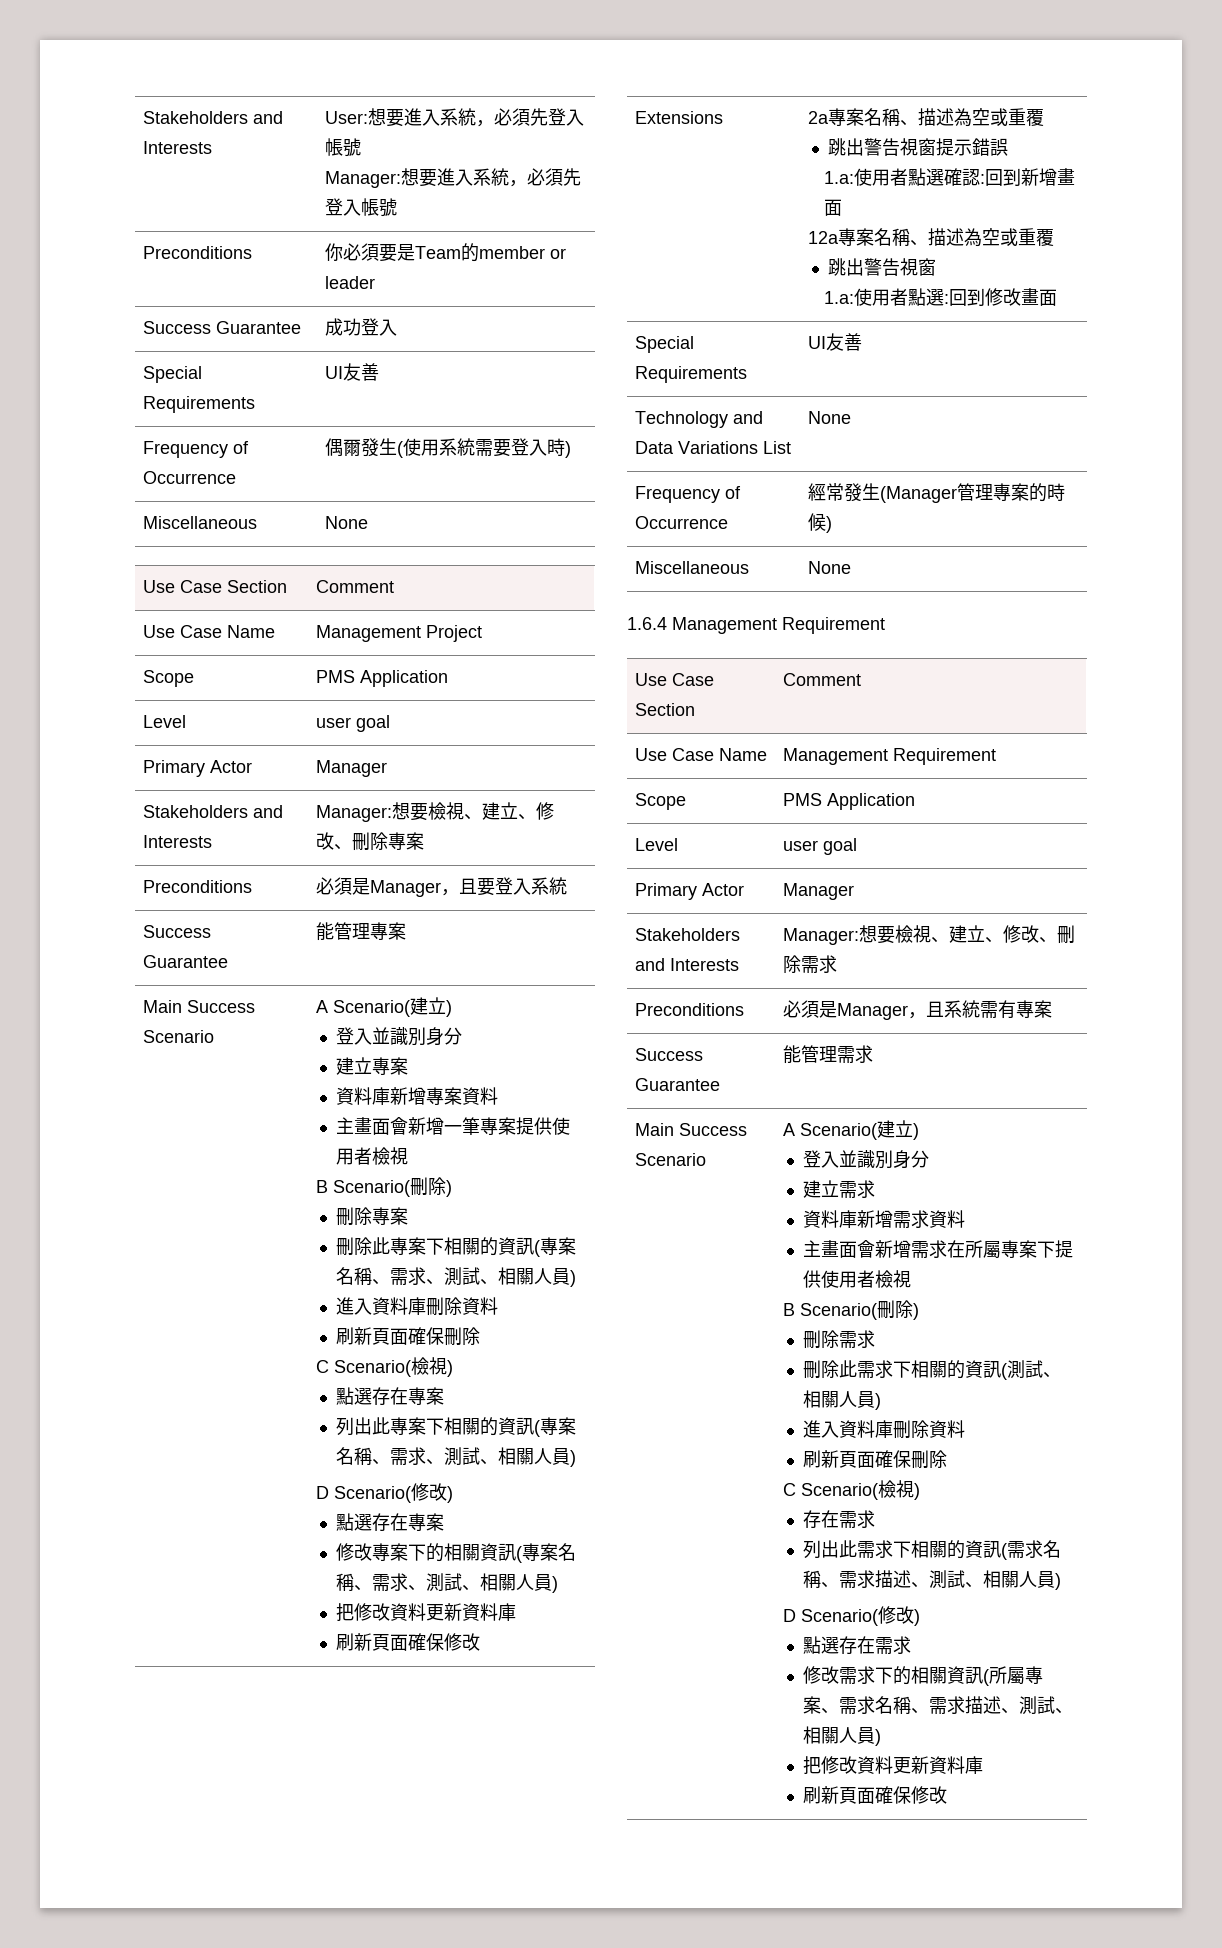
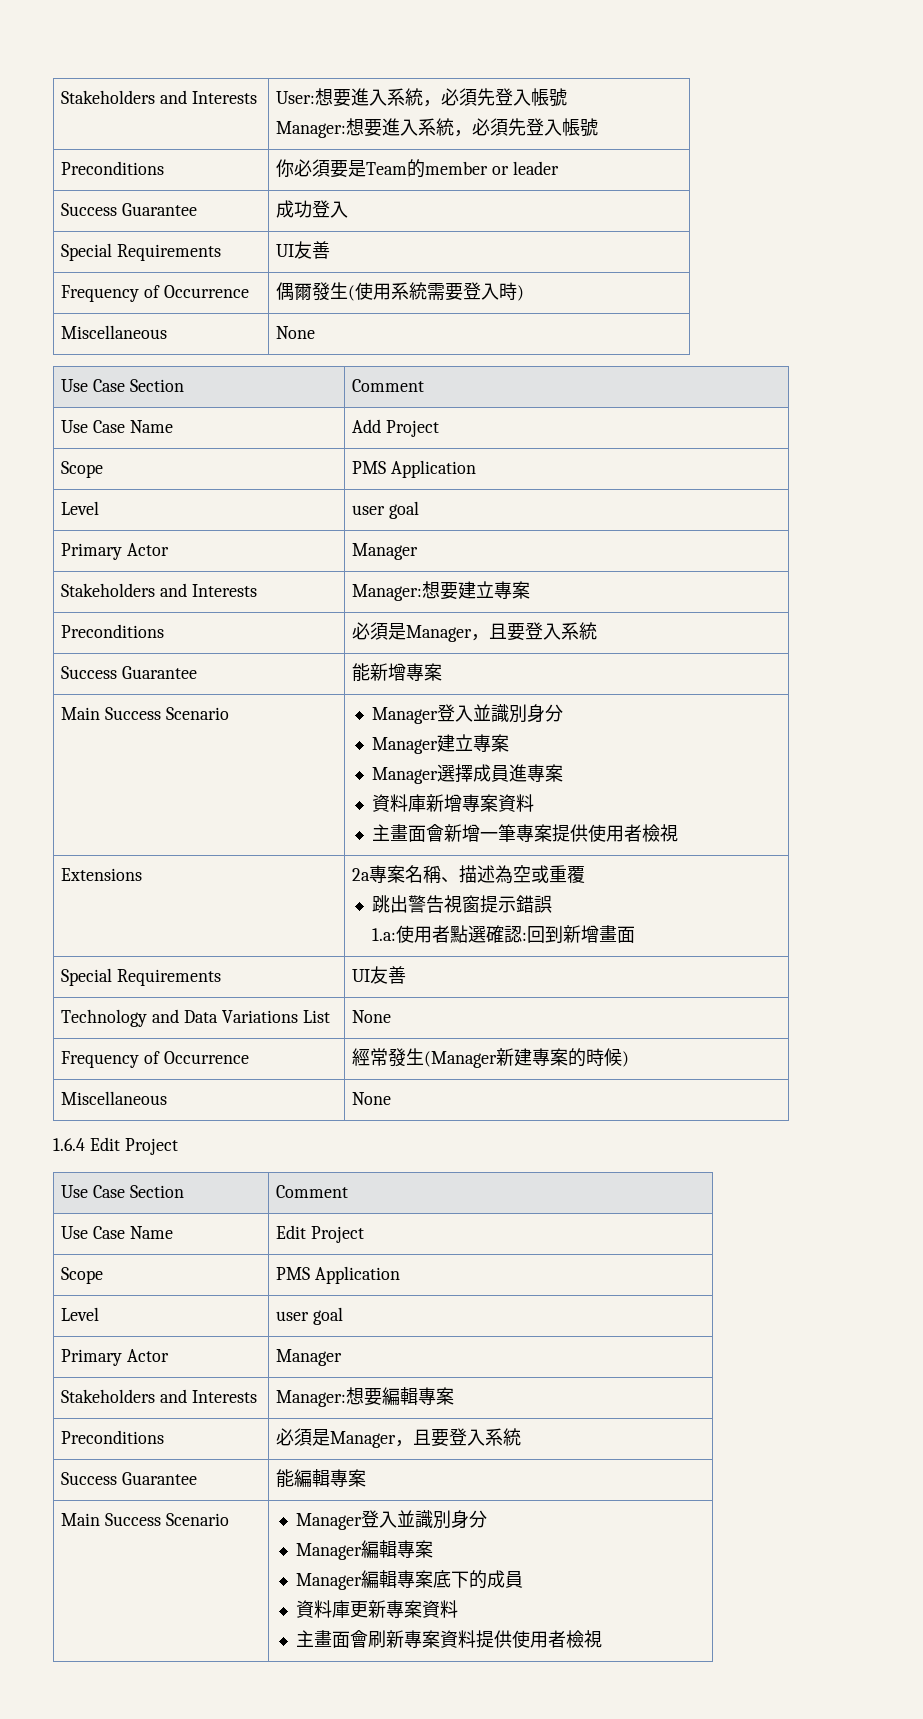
- Use Case Name | Management Project
+ Use Case Name | Add Project
- Stakeholders and Interests | Manager:想要檢視、建立、修改、刪除專案
+ Stakeholders and Interests | Manager:想要建立專案
- Success Guarantee | 能管理專案
- Main Success Scenario | A Scenario(建立)
- 登入並識別身分
- 建立專案
+ Success Guarantee | 能新增專案
+ Main Success Scenario | Manager登入並識別身分
+ Manager建立專案
+ Manager選擇成員進專案
  資料庫新增專案資料
  主畫面會新增一筆專案提供使用者檢視
- B Scenario(刪除)
- 刪除專案
- 刪除此專案下相關的資訊(專案名稱、需求、測試、相關人員)
- 進入資料庫刪除資料
- 刷新頁面確保刪除
- C Scenario(檢視)
- 點選存在專案
- 列出此專案下相關的資訊(專案名稱、需求、測試、相關人員)
- D Scenario(修改)
- 點選存在專案
- 修改專案下的相關資訊(專案名稱、需求、測試、相關人員)
- 把修改資料更新資料庫
- 刷新頁面確保修改
  Extensions | 2a專案名稱、描述為空或重覆
  跳出警告視窗提示錯誤
  1.a:使用者點選確認:回到新增畫面
- 12a專案名稱、描述為空或重覆
- 跳出警告視窗
- 1.a:使用者點選:回到修改畫面
- Frequency of Occurrence | 經常發生(Manager管理專案的時候)
+ Frequency of Occurrence | 經常發生(Manager新建專案的時候)
- 1.6.4 Management Requirement
+ 1.6.4 Edit Project
  Use Case Section | Comment
- Use Case Name | Management Requirement
+ Use Case Name | Edit Project
- Stakeholders and Interests | Manager:想要檢視、建立、修改、刪除需求
- Preconditions | 必須是Manager，且系統需有專案
- Success Guarantee | 能管理需求
- Main Success Scenario | A Scenario(建立)
- 登入並識別身分
- 建立需求
- 資料庫新增需求資料
- 主畫面會新增需求在所屬專案下提供使用者檢視
- B Scenario(刪除)
- 刪除需求
- 刪除此需求下相關的資訊(測試、相關人員)
- 進入資料庫刪除資料
- 刷新頁面確保刪除
- C Scenario(檢視)
- 存在需求
- 列出此需求下相關的資訊(需求名稱、需求描述、測試、相關人員)
- D Scenario(修改)
- 點選存在需求
- 修改需求下的相關資訊(所屬專案、需求名稱、需求描述、測試、相關人員)
- 把修改資料更新資料庫
- 刷新頁面確保修改
+ Stakeholders and Interests | Manager:想要編輯專案
+ Preconditions | 必須是Manager，且要登入系統
+ Success Guarantee | 能編輯專案
+ Main Success Scenario | Manager登入並識別身分
+ Manager編輯專案
+ Manager編輯專案底下的成員
+ 資料庫更新專案資料
+ 主畫面會刷新專案資料提供使用者檢視

